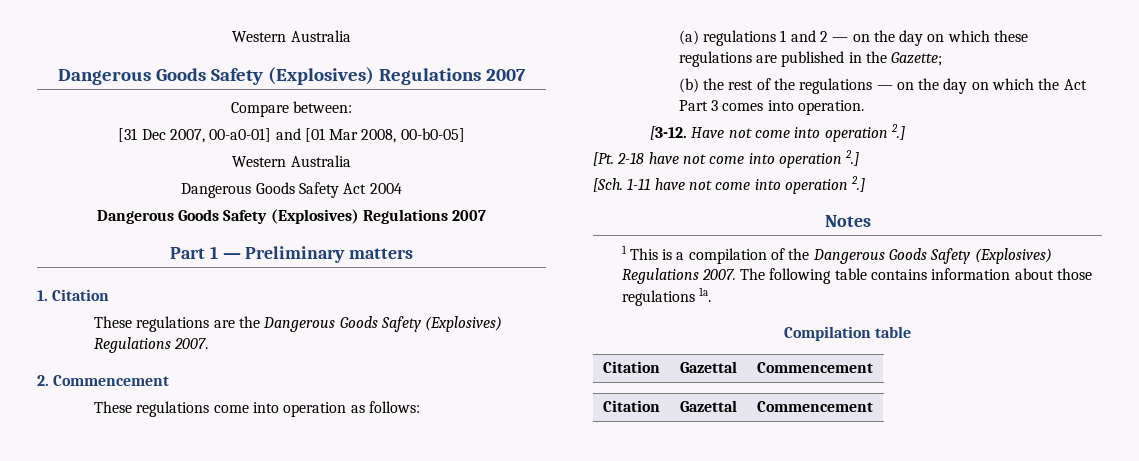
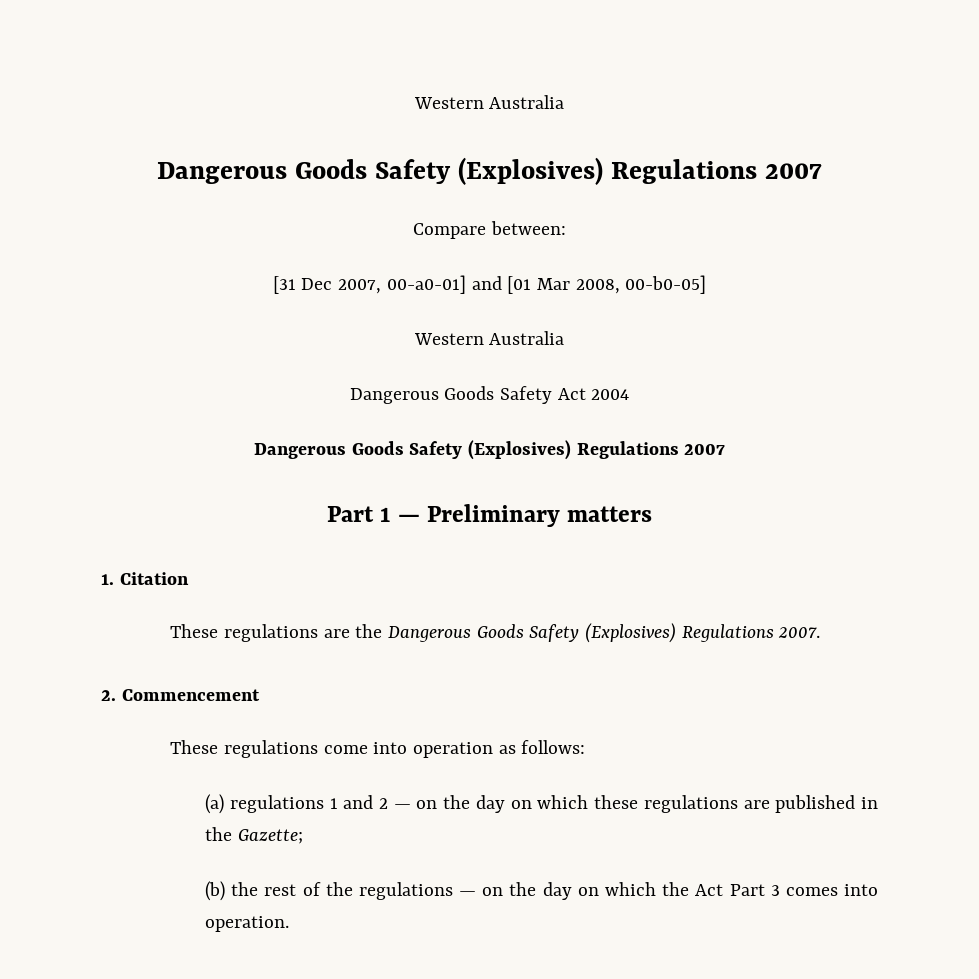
- [3-12. Have not come into operation 2.]
- [Pt. 2-18 have not come into operation 2.]
- [Sch. 1-11 have not come into operation 2.]
- Notes
- 1 This is a compilation of the Dangerous Goods Safety (Explosives) Regulations 2007. The following table contains information about those regulations 1a.
- Compilation table
- Citation | Gazettal | Commencement
- Citation | Gazettal | Commencement

